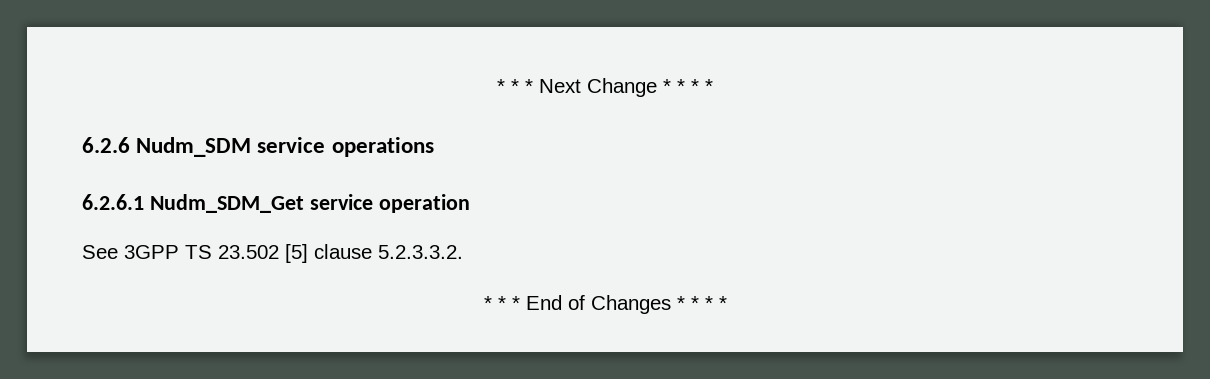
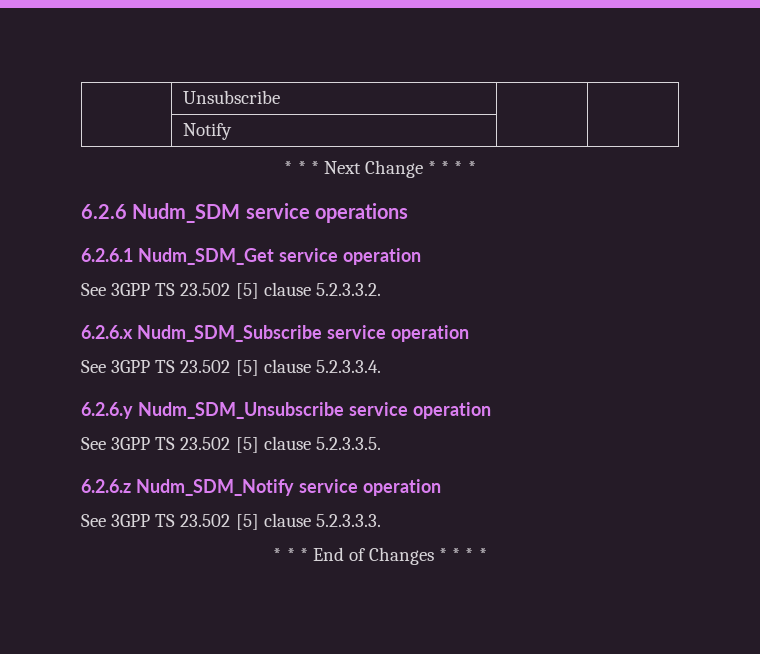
+ | Unsubscribe | |
+ | Notify | |
+ 6.2.6.x Nudm_SDM_Subscribe service operation
+ See 3GPP TS 23.502 [5] clause 5.2.3.3.4.
+ 6.2.6.y Nudm_SDM_Unsubscribe service operation
+ See 3GPP TS 23.502 [5] clause 5.2.3.3.5.
+ 6.2.6.z Nudm_SDM_Notify service operation
+ See 3GPP TS 23.502 [5] clause 5.2.3.3.3.

